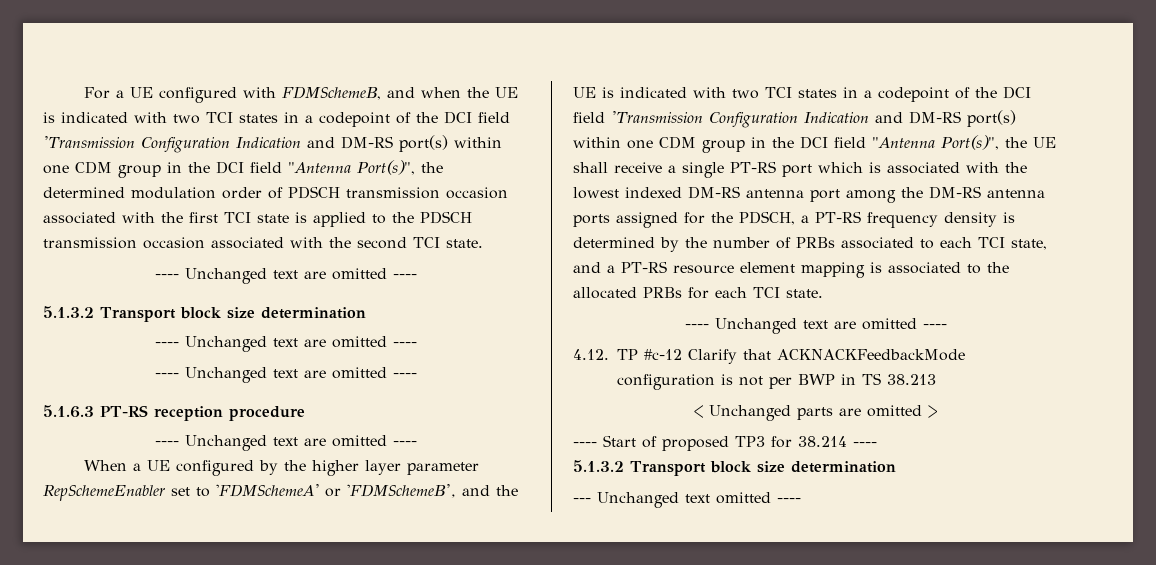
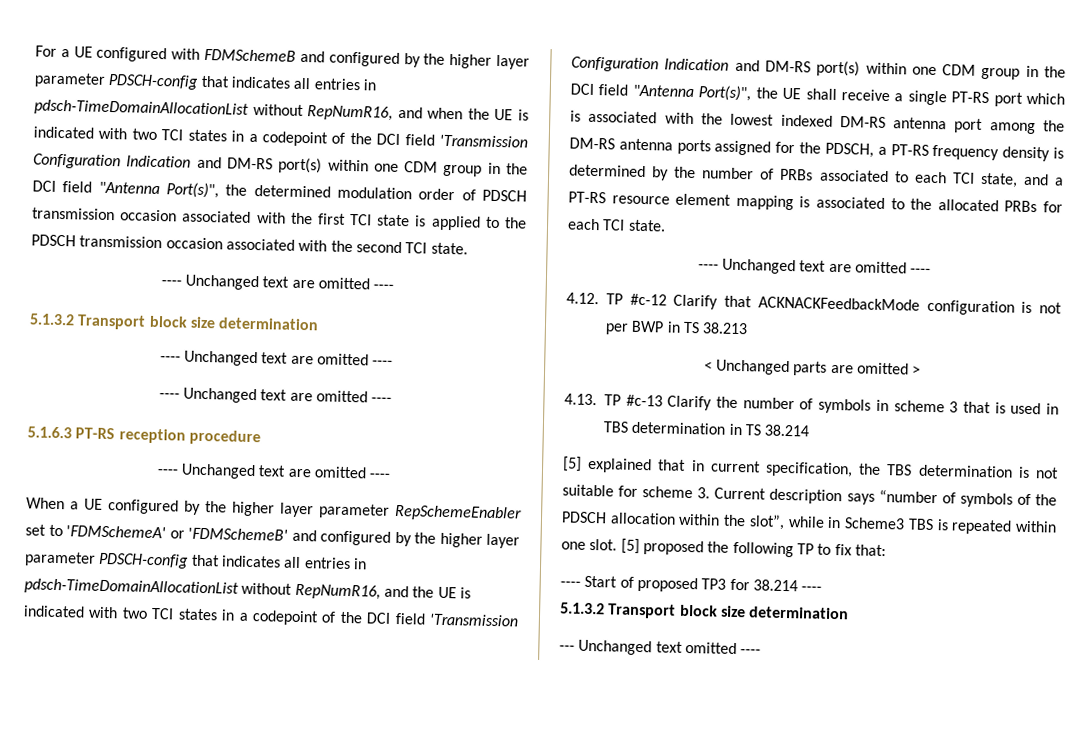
- For a UE configured with FDMSchemeB, and when the UE is indicated with two TCI states in a codepoint of the DCI field 'Transmission Configuration Indication and DM-RS port(s) within one CDM group in the DCI field "Antenna Port(s)", the determined modulation order of PDSCH transmission occasion associated with the first TCI state is applied to the PDSCH transmission occasion associated with the second TCI state.
+ For a UE configured with FDMSchemeB and configured by the higher layer parameter PDSCH-config that indicates all entries in pdsch-TimeDomainAllocationList without RepNumR16, and when the UE is indicated with two TCI states in a codepoint of the DCI field 'Transmission Configuration Indication and DM-RS port(s) within one CDM group in the DCI field "Antenna Port(s)", the determined modulation order of PDSCH transmission occasion associated with the first TCI state is applied to the PDSCH transmission occasion associated with the second TCI state.
- When a UE configured by the higher layer parameter RepSchemeEnabler set to 'FDMSchemeA' or 'FDMSchemeB', and the UE is indicated with two TCI states in a codepoint of the DCI field 'Transmission Configuration Indication and DM-RS port(s) within one CDM group in the DCI field "Antenna Port(s)", the UE shall receive a single PT-RS port which is associated with the lowest indexed DM-RS antenna port among the DM-RS antenna ports assigned for the PDSCH, a PT-RS frequency density is determined by the number of PRBs associated to each TCI state, and a PT-RS resource element mapping is associated to the allocated PRBs for each TCI state.
+ When a UE configured by the higher layer parameter RepSchemeEnabler set to 'FDMSchemeA' or 'FDMSchemeB' and configured by the higher layer parameter PDSCH-config that indicates all entries in pdsch-TimeDomainAllocationList without RepNumR16, and the UE is indicated with two TCI states in a codepoint of the DCI field 'Transmission Configuration Indication and DM-RS port(s) within one CDM group in the DCI field "Antenna Port(s)", the UE shall receive a single PT-RS port which is associated with the lowest indexed DM-RS antenna port among the DM-RS antenna ports assigned for the PDSCH, a PT-RS frequency density is determined by the number of PRBs associated to each TCI state, and a PT-RS resource element mapping is associated to the allocated PRBs for each TCI state.
+ 4.13. TP #c-13 Clarify the number of symbols in scheme 3 that is used in TBS determination in TS 38.214
+ [5] explained that in current specification, the TBS determination is not suitable for scheme 3. Current description says “number of symbols of the PDSCH allocation within the slot”, while in Scheme3 TBS is repeated within one slot. [5] proposed the following TP to fix that:

